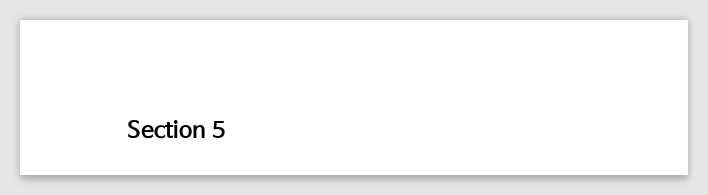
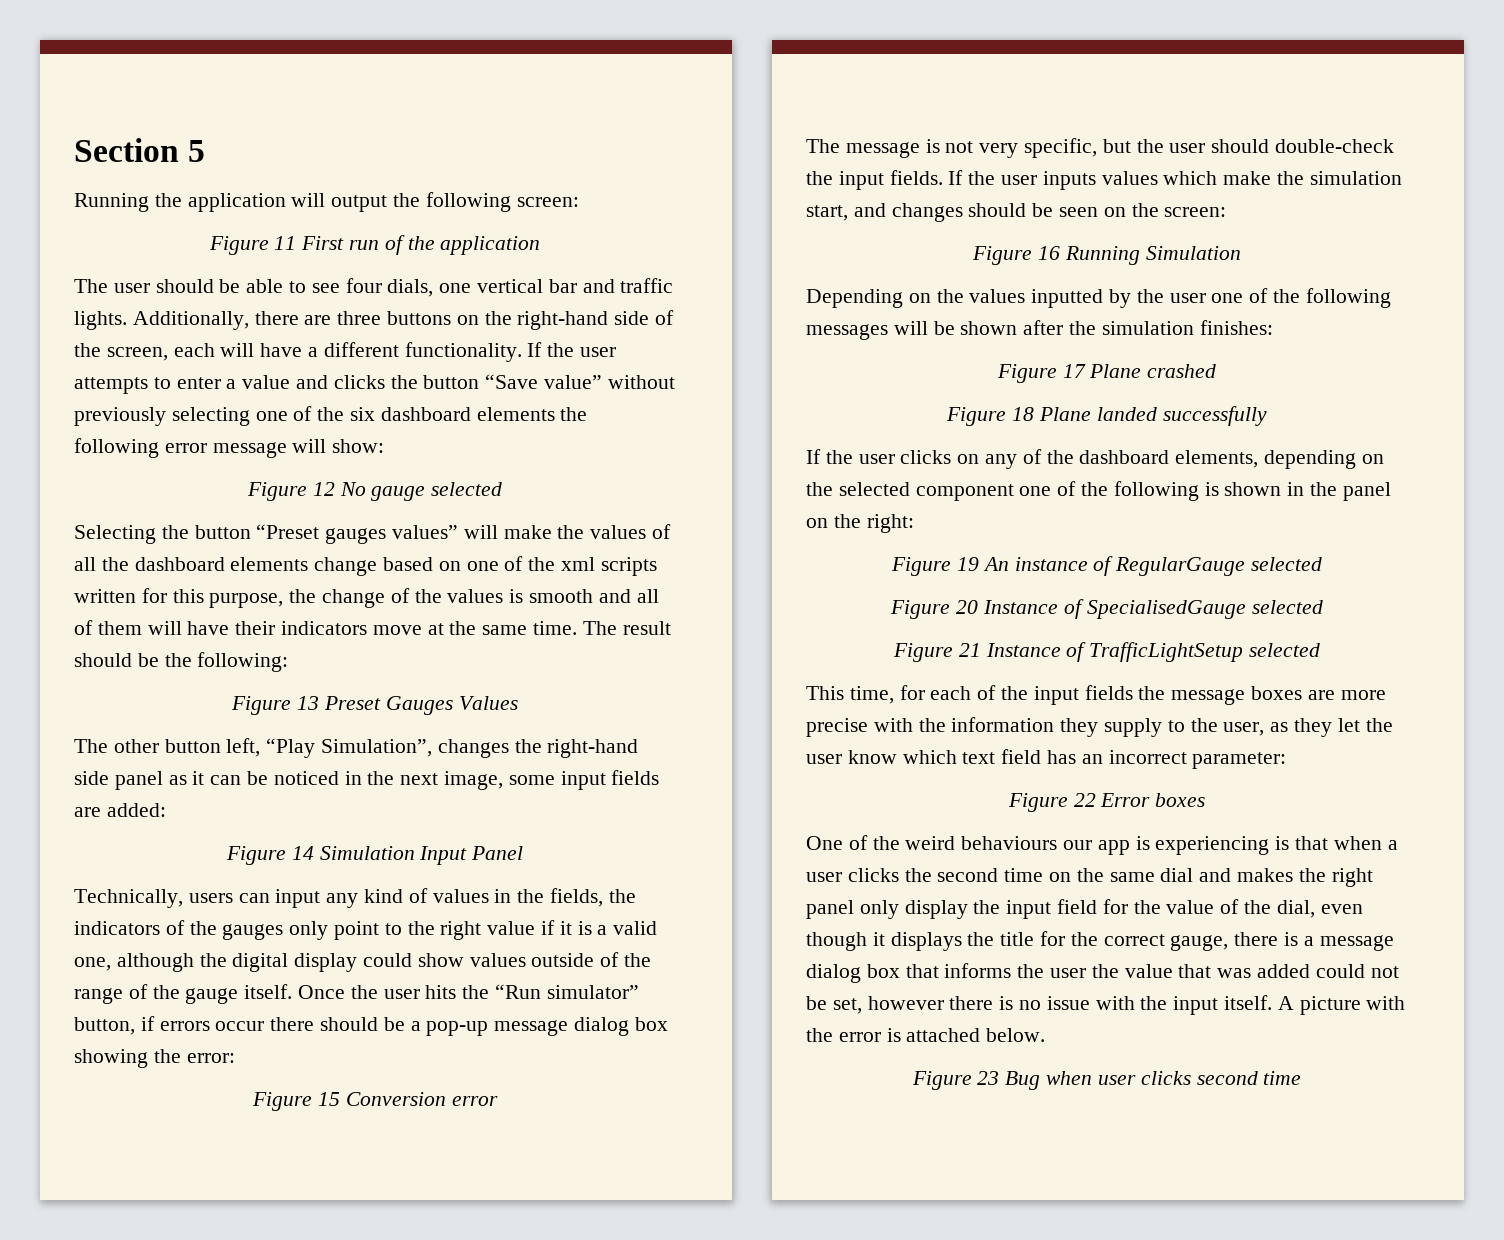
+ Running the application will output the following screen:
+ Figure 11 First run of the application
+ The user should be able to see four dials, one vertical bar and traffic lights. Additionally, there are three buttons on the right-hand side of the screen, each will have a different functionality. If the user attempts to enter a value and clicks the button “Save value” without previously selecting one of the six dashboard elements the following error message will show:
+ Figure 12 No gauge selected
+ Selecting the button “Preset gauges values” will make the values of all the dashboard elements change based on one of the xml scripts written for this purpose, the change of the values is smooth and all of them will have their indicators move at the same time. The result should be the following:
+ Figure 13 Preset Gauges Values
+ The other button left, “Play Simulation”, changes the right-hand side panel as it can be noticed in the next image, some input fields are added:
+ Figure 14 Simulation Input Panel
+ Technically, users can input any kind of values in the fields, the indicators of the gauges only point to the right value if it is a valid one, although the digital display could show values outside of the range of the gauge itself. Once the user hits the “Run simulator” button, if errors occur there should be a pop-up message dialog box showing the error:
+ Figure 15 Conversion error
+ The message is not very specific, but the user should double-check the input fields. If the user inputs values which make the simulation start, and changes should be seen on the screen:
+ Figure 16 Running Simulation
+ Depending on the values inputted by the user one of the following messages will be shown after the simulation finishes:
+ Figure 17 Plane crashed
+ Figure 18 Plane landed successfully
+ If the user clicks on any of the dashboard elements, depending on the selected component one of the following is shown in the panel on the right:
+ Figure 19 An instance of RegularGauge selected
+ Figure 20 Instance of SpecialisedGauge selected
+ Figure 21 Instance of TrafficLightSetup selected
+ This time, for each of the input fields the message boxes are more precise with the information they supply to the user, as they let the user know which text field has an incorrect parameter:
+ Figure 22 Error boxes
+ One of the weird behaviours our app is experiencing is that when a user clicks the second time on the same dial and makes the right panel only display the input field for the value of the dial, even though it displays the title for the correct gauge, there is a message dialog box that informs the user the value that was added could not be set, however there is no issue with the input itself. A picture with the error is attached below.
+ Figure 23 Bug when user clicks second time

